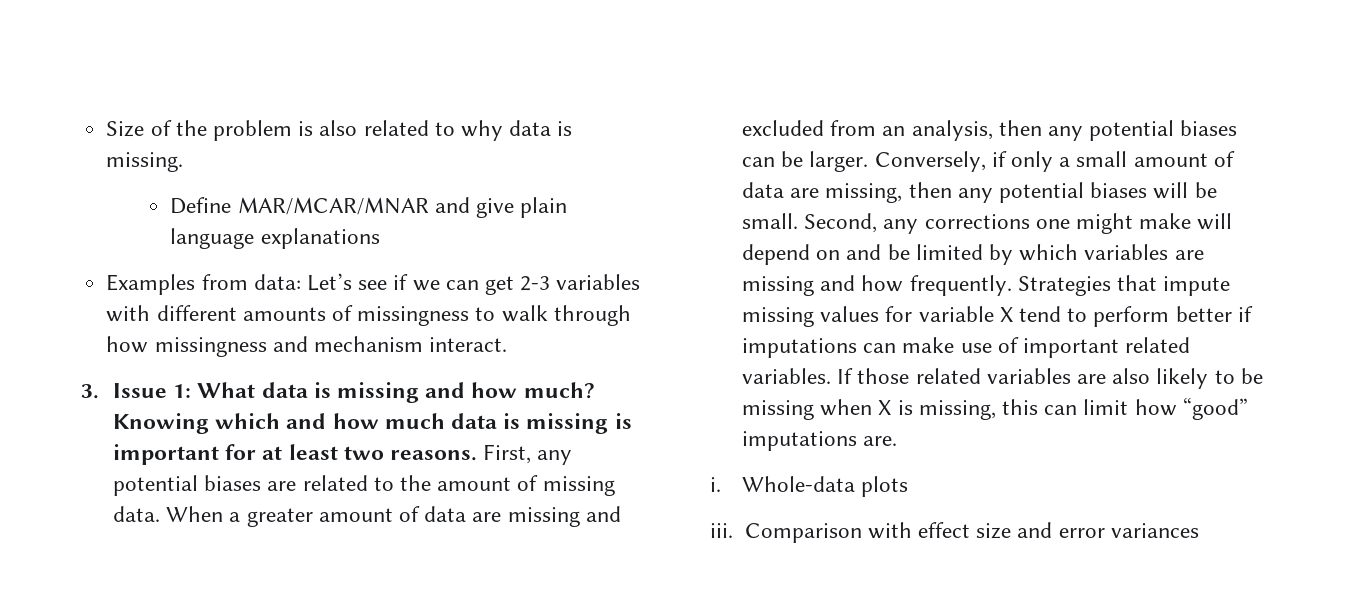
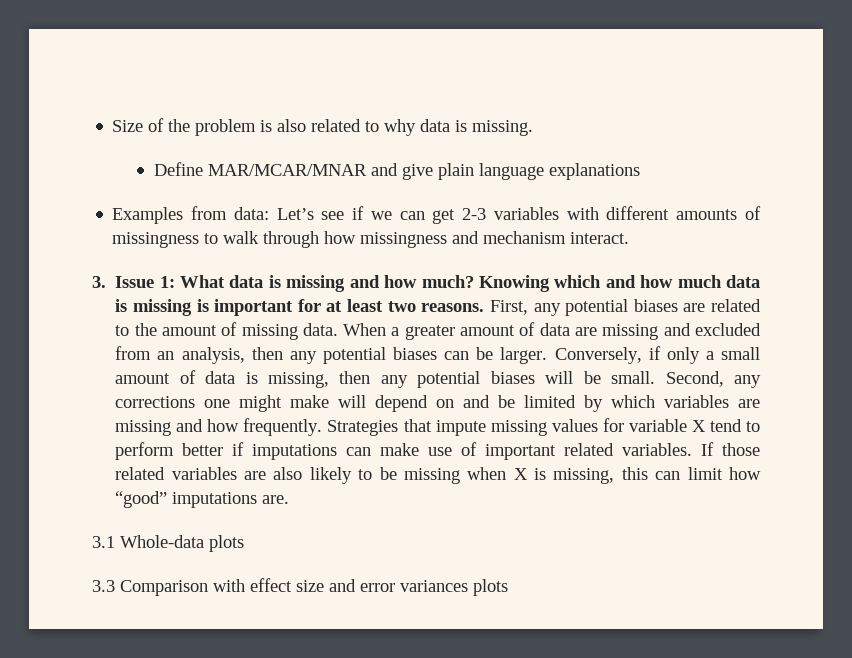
- Conversely, if only a small amount of data are missing, then any potential biases will be small.
+ Conversely, if only a small amount of data is missing, then any potential biases will be small.
- i. Whole-data plots
+ 3.1 Whole-data plots
- iii. Comparison with effect size and error variances
+ 3.3 Comparison with effect size and error variances plots

